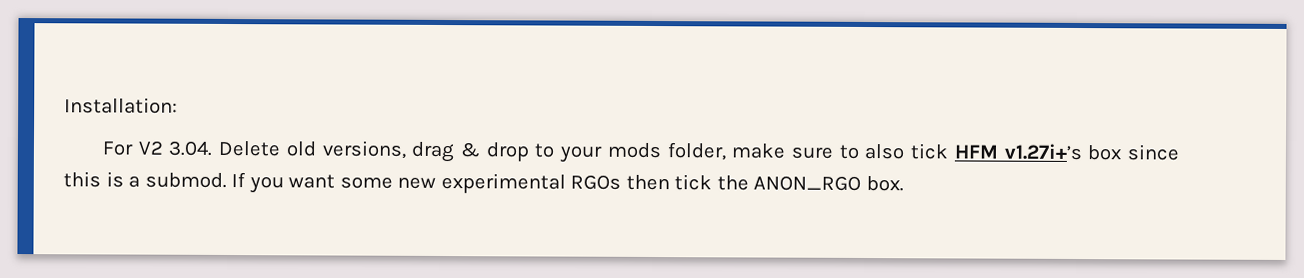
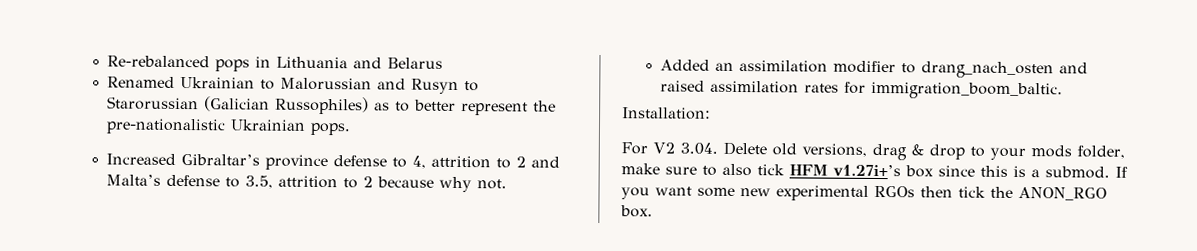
+ Re-rebalanced pops in Lithuania and Belarus
+ Renamed Ukrainian to Malorussian and Rusyn to Starorussian (Galician Russophiles) as to better represent the pre-nationalistic Ukrainian pops.
+ Increased Gibraltar’s province defense to 4, attrition to 2 and Malta’s defense to 3.5, attrition to 2 because why not.
+ Added an assimilation modifier to drang_nach_osten and raised assimilation rates for immigration_boom_baltic.

